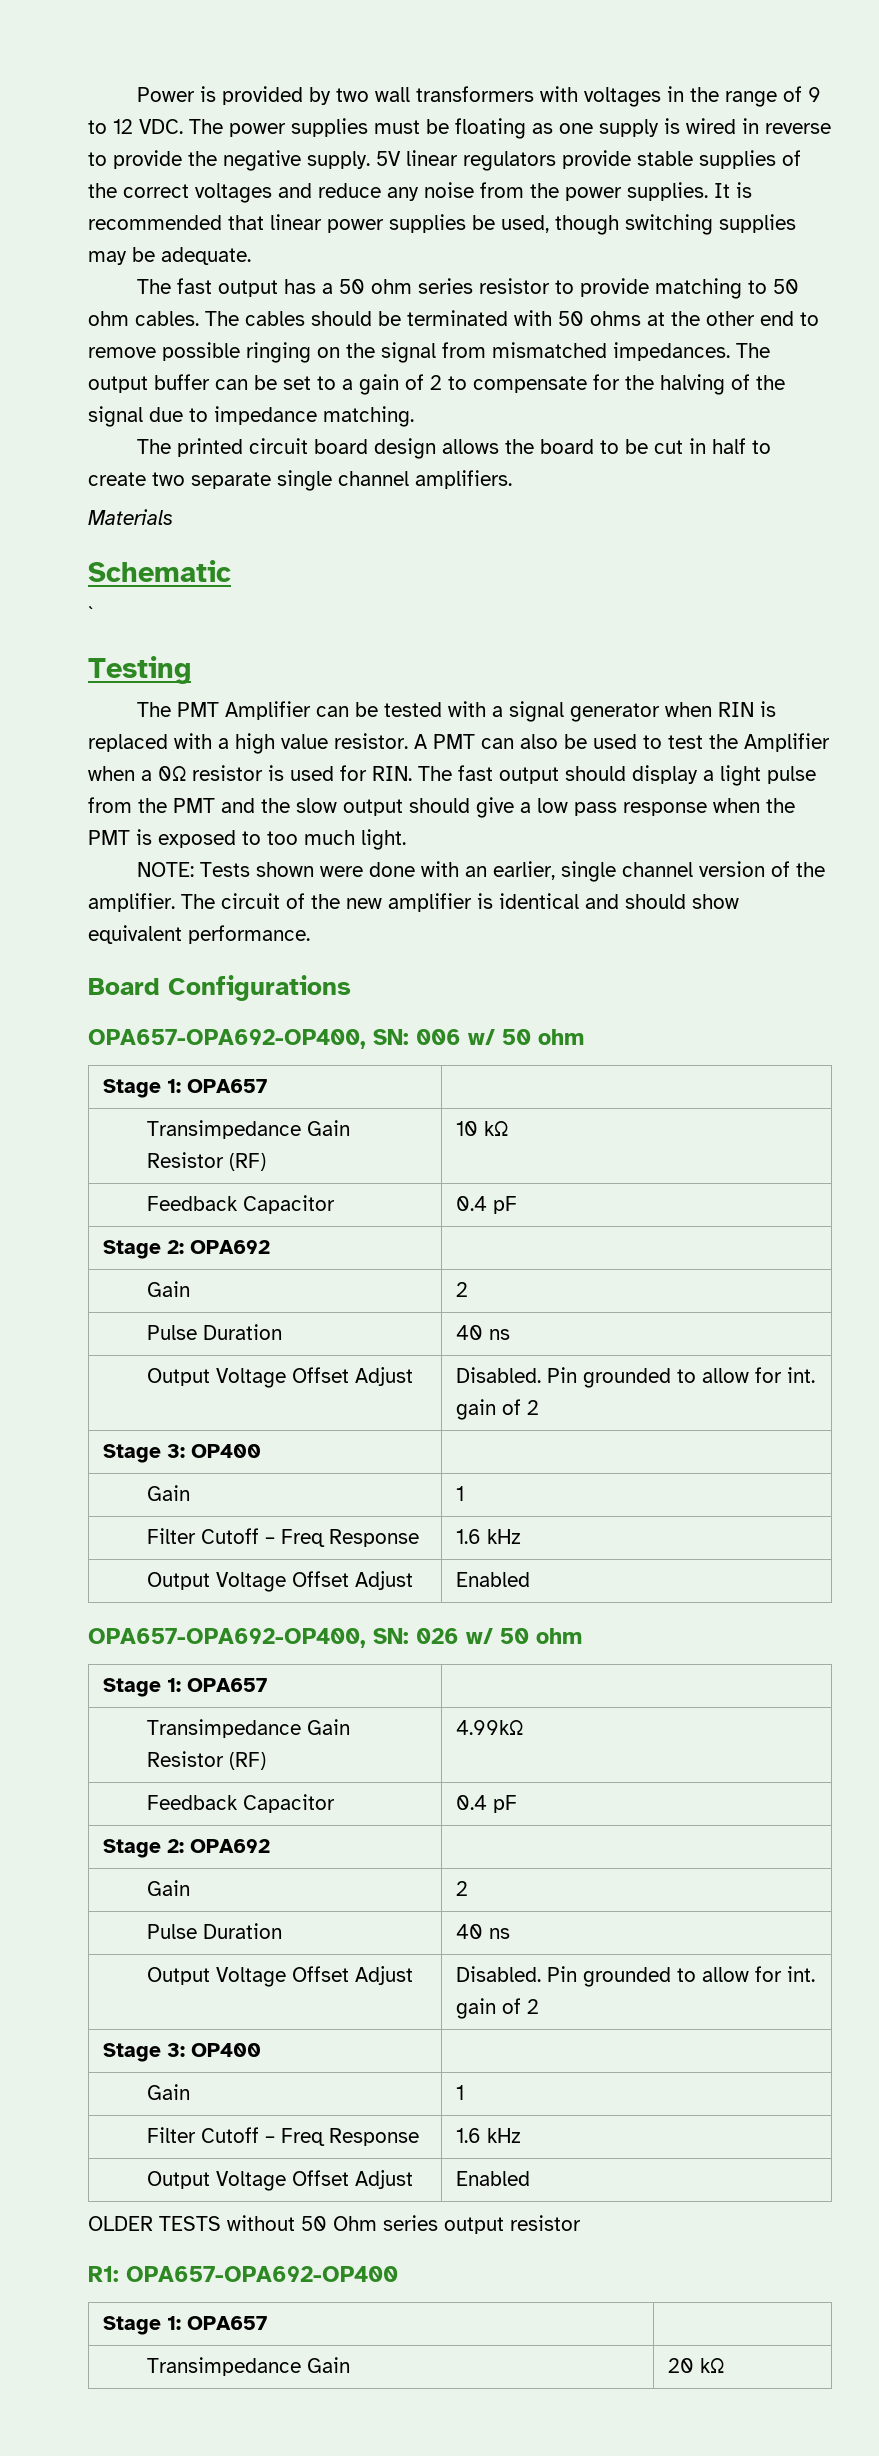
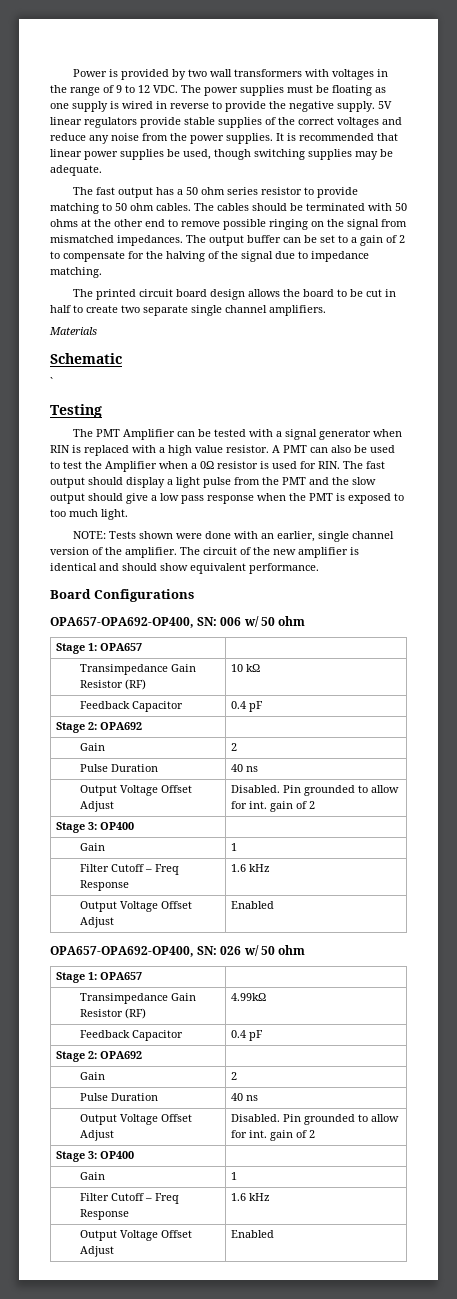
- OLDER TESTS without 50 Ohm series output resistor
- R1: OPA657-OPA692-OP400
- Stage 1: OPA657 |
- Transimpedance Gain | 20 kΩ

